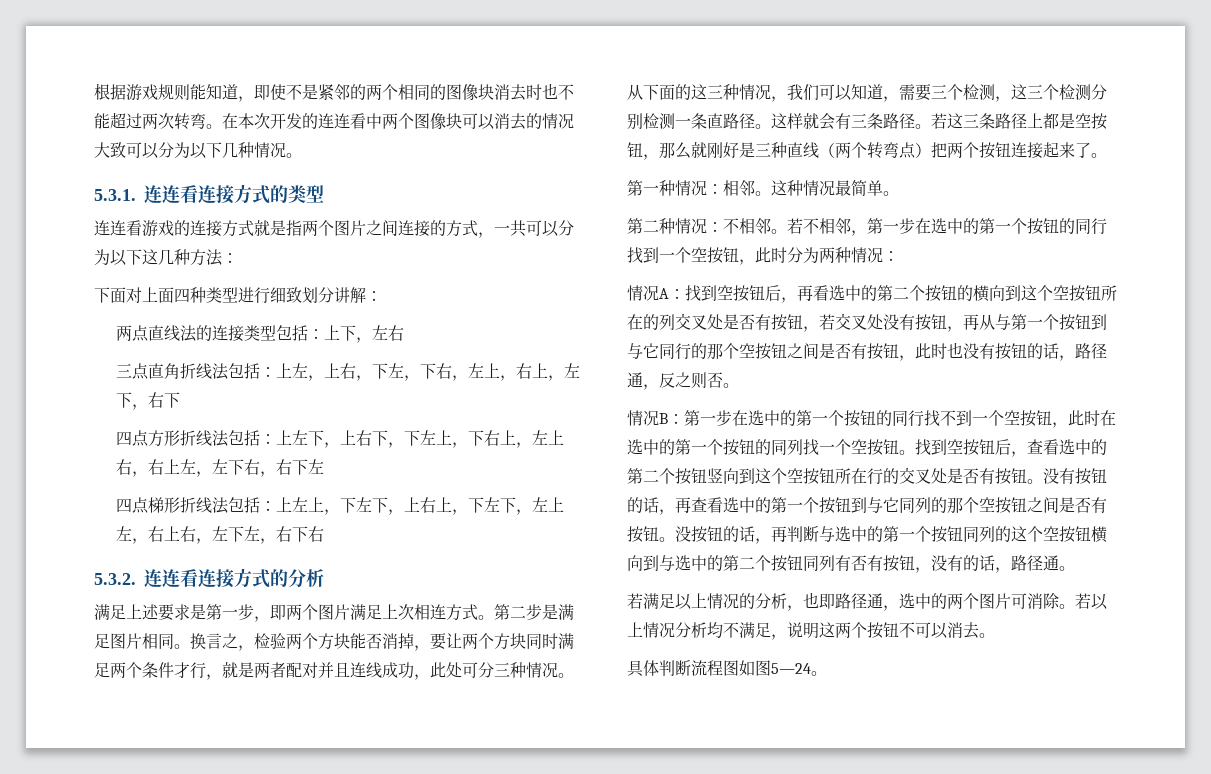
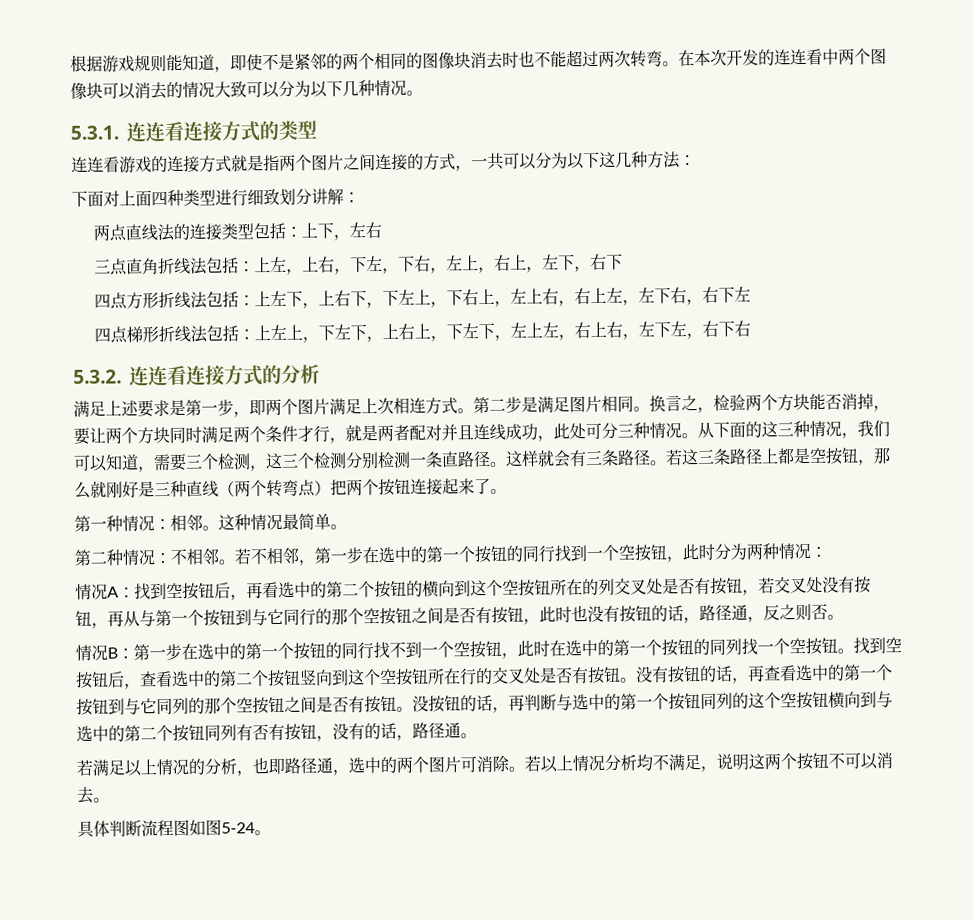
- 具体判断流程图如图5―24。
+ 具体判断流程图如图5-24。

